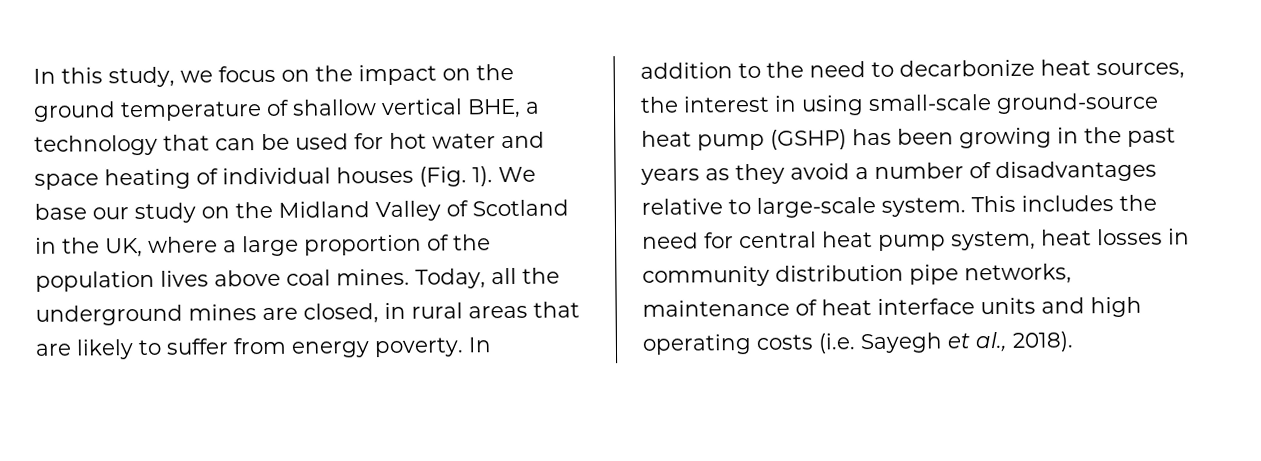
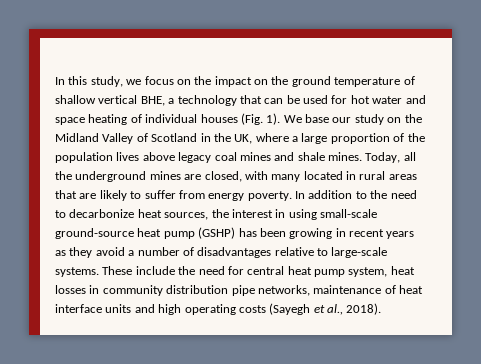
- We base our study on the Midland Valley of Scotland in the UK, where a large proportion of the population lives above coal mines.
+ We base our study on the Midland Valley of Scotland in the UK, where a large proportion of the population lives above legacy coal mines and shale mines.
- Today, all the underground mines are closed, in rural areas that are likely to suffer from energy poverty.
+ Today, all the underground mines are closed, with many located in rural areas that are likely to suffer from energy poverty.
- In addition to the need to decarbonize heat sources, the interest in using small-scale ground-source heat pump (GSHP) has been growing in the past years as they avoid a number of disadvantages relative to large-scale system. This includes the need for central heat pump system, heat losses in community distribution pipe networks, maintenance of heat interface units and high operating costs (i.e. Sayegh et al., 2018).
+ In addition to the need to decarbonize heat sources, the interest in using small-scale ground-source heat pump (GSHP) has been growing in recent years as they avoid a number of disadvantages relative to large-scale systems. These include the need for central heat pump system, heat losses in community distribution pipe networks, maintenance of heat interface units and high operating costs (Sayegh et al., 2018).

